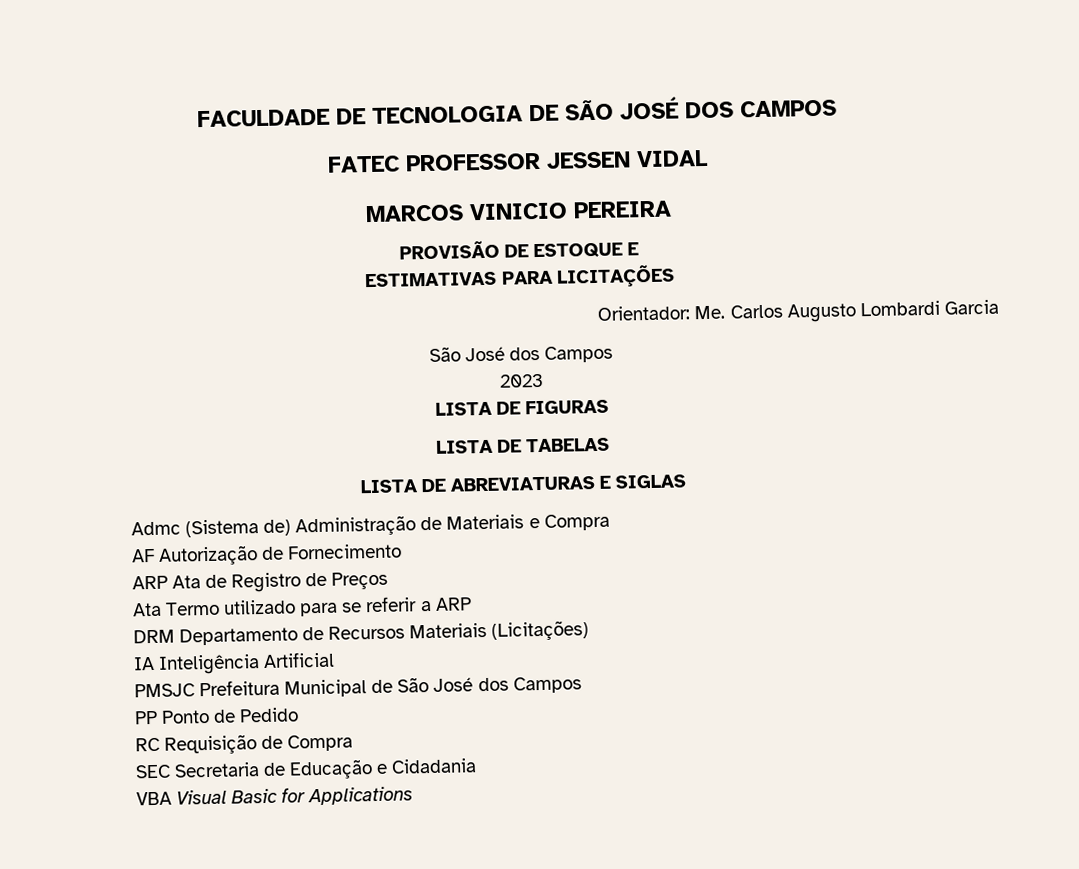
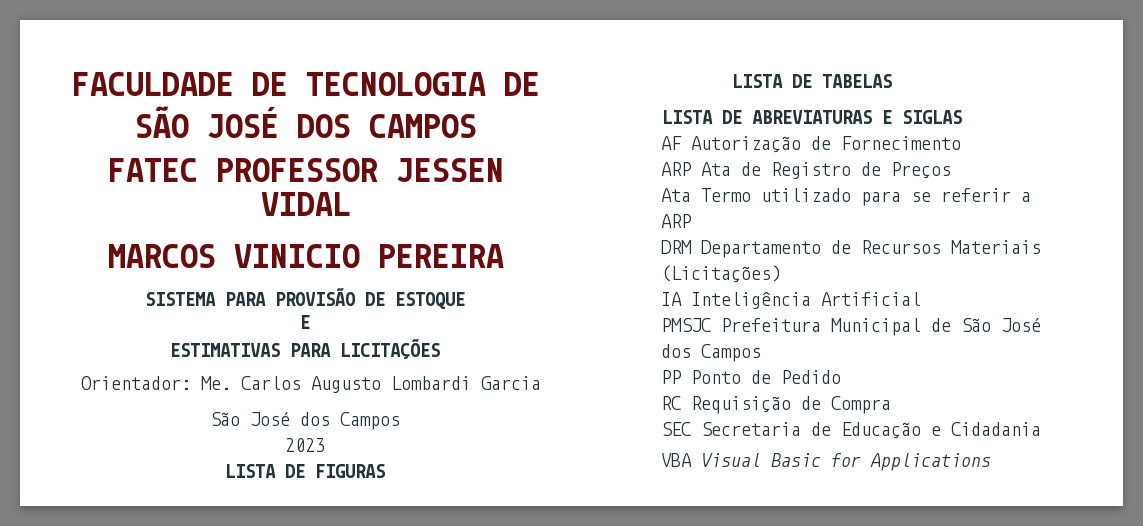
- PROVISÃO DE ESTOQUE E
+ SISTEMA PARA PROVISÃO DE ESTOQUE
+ E
- Admc (Sistema de) Administração de Materiais e Compra

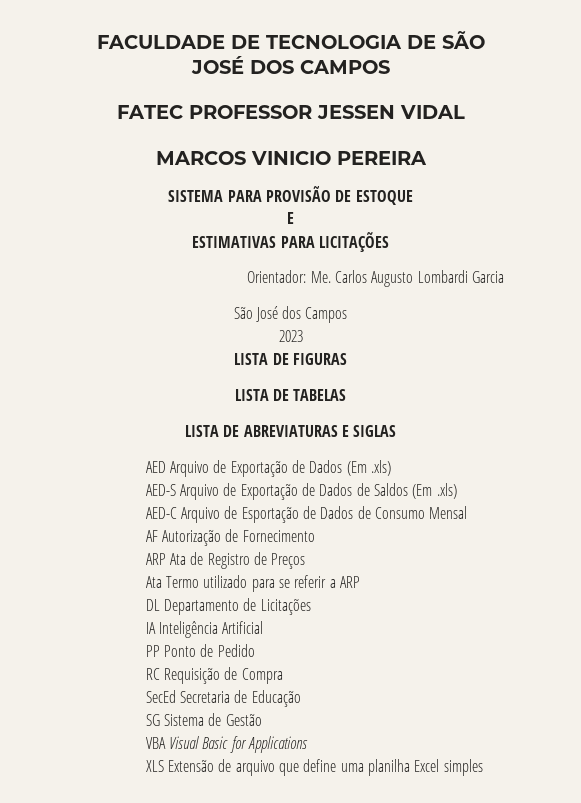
+ AED Arquivo de Exportação de Dados (Em .xls)
+ AED-S Arquivo de Exportação de Dados de Saldos (Em .xls)
+ AED-C Arquivo de Esportação de Dados de Consumo Mensal
- DRM Departamento de Recursos Materiais (Licitações)
+ DL Departamento de Licitações
- PMSJC Prefeitura Municipal de São José dos Campos
- SEC Secretaria de Educação e Cidadania
+ SecEd Secretaria de Educação
+ SG Sistema de Gestão
+ XLS Extensão de arquivo que define uma planilha Excel simples

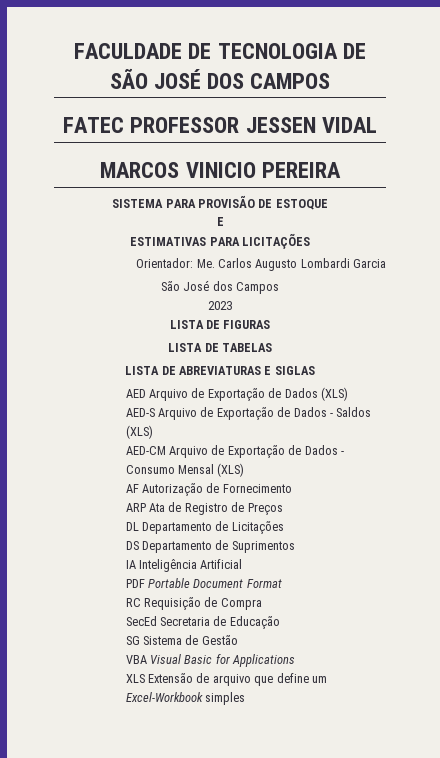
- AED Arquivo de Exportação de Dados (Em .xls)
+ AED Arquivo de Exportação de Dados (XLS)
- AED-S Arquivo de Exportação de Dados de Saldos (Em .xls)
- AED-C Arquivo de Esportação de Dados de Consumo Mensal
+ AED-S Arquivo de Exportação de Dados - Saldos (XLS)
+ AED-CM Arquivo de Exportação de Dados - Consumo Mensal (XLS)
- Ata Termo utilizado para se referir a ARP
+ DS Departamento de Suprimentos
- PP Ponto de Pedido
+ PDF Portable Document Format
- XLS Extensão de arquivo que define uma planilha Excel simples
+ XLS Extensão de arquivo que define um Excel-Workbook simples

